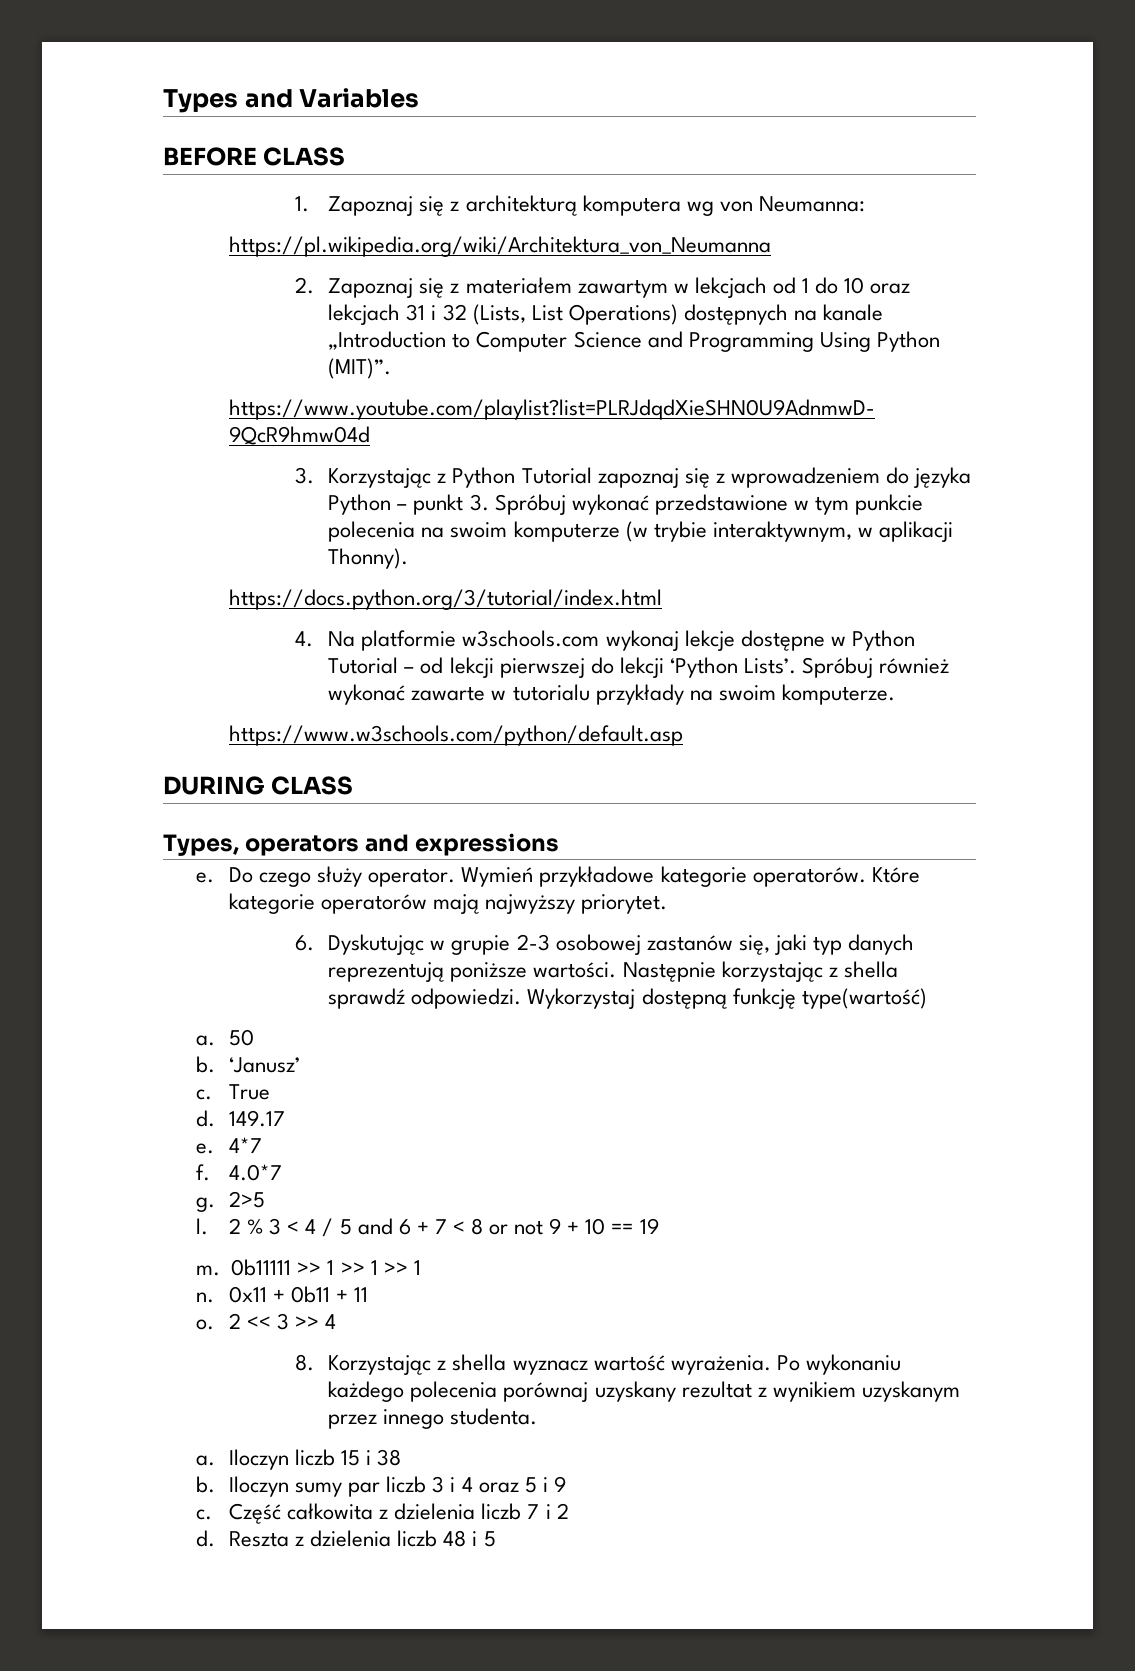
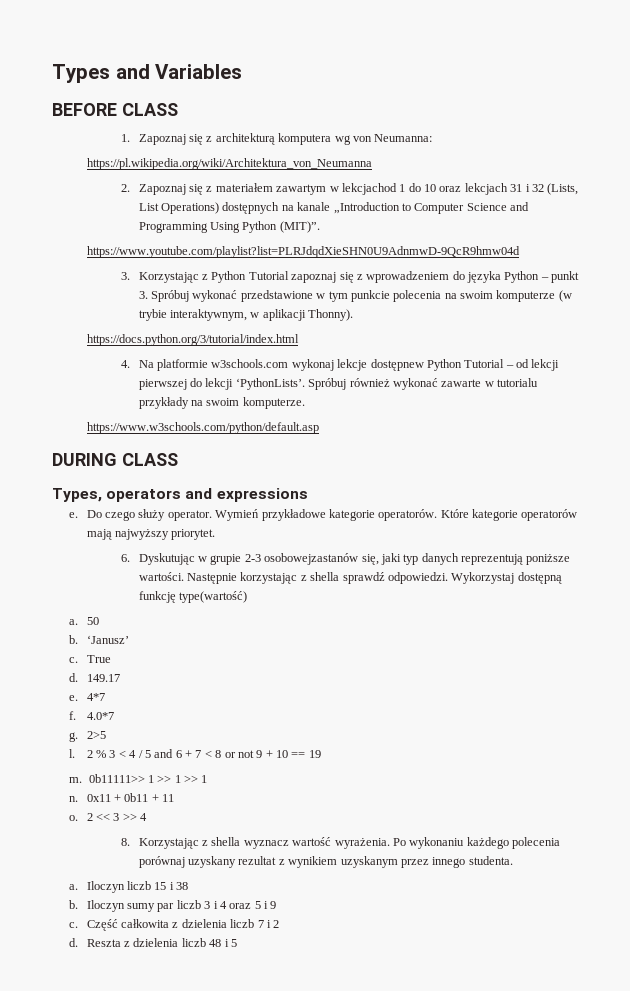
- 2. Zapoznaj się z materiałem zawartym w lekcjach od 1 do 10 oraz lekcjach 31 i 32 (Lists, List Operations) dostępnych na kanale „Introduction to Computer Science and Programming Using Python (MIT)”.
+ 2. Zapoznaj się z materiałem zawartym w lekcjachod 1 do 10 oraz lekcjach 31 i 32 (Lists, List Operations) dostępnych na kanale „Introduction to Computer Science and Programming Using Python (MIT)”.
- 4. Na platformie w3schools.com wykonaj lekcje dostępne w Python Tutorial – od lekcji pierwszej do lekcji ‘Python Lists’.
+ 4. Na platformie w3schools.com wykonaj lekcje dostępnew Python Tutorial – od lekcji pierwszej do lekcji ‘PythonLists’.
- 6. Dyskutując w grupie 2-3 osobowej zastanów się, jaki typ danych reprezentują poniższe wartości.
+ 6. Dyskutując w grupie 2-3 osobowejzastanów się, jaki typ danych reprezentują poniższe wartości.
- 0b11111 >> 1 >> 1 >> 1
+ 0b11111>> 1 >> 1 >> 1

